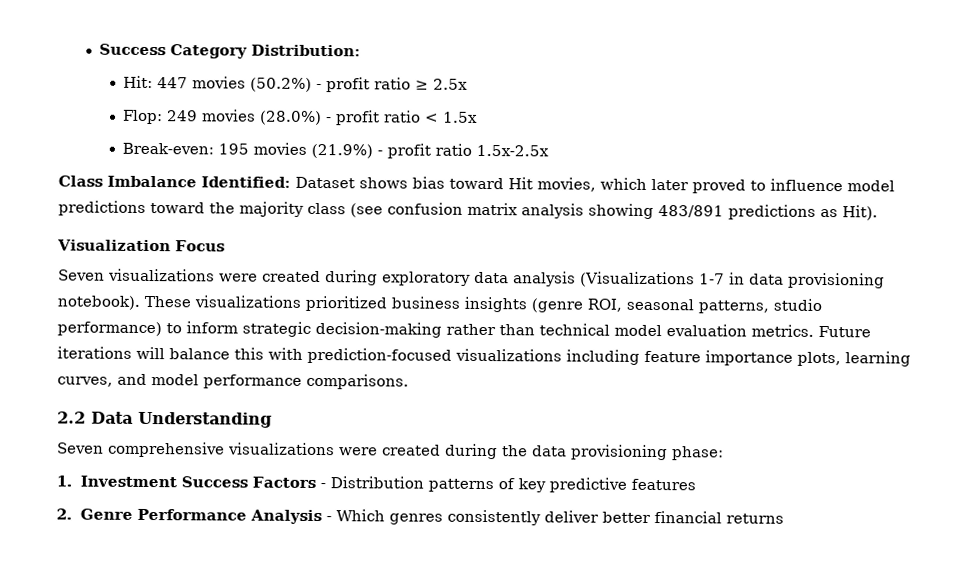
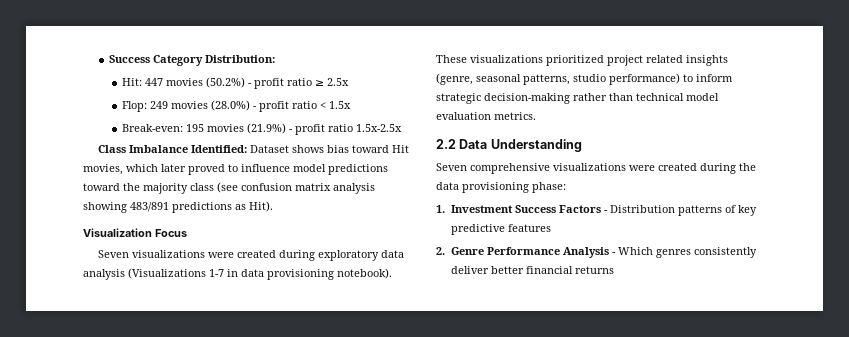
- These visualizations prioritized business insights (genre ROI, seasonal patterns, studio performance) to inform strategic decision-making rather than technical model evaluation metrics. Future iterations will balance this with prediction-focused visualizations including feature importance plots, learning curves, and model performance comparisons.
+ These visualizations prioritized project related insights (genre, seasonal patterns, studio performance) to inform strategic decision-making rather than technical model evaluation metrics.

